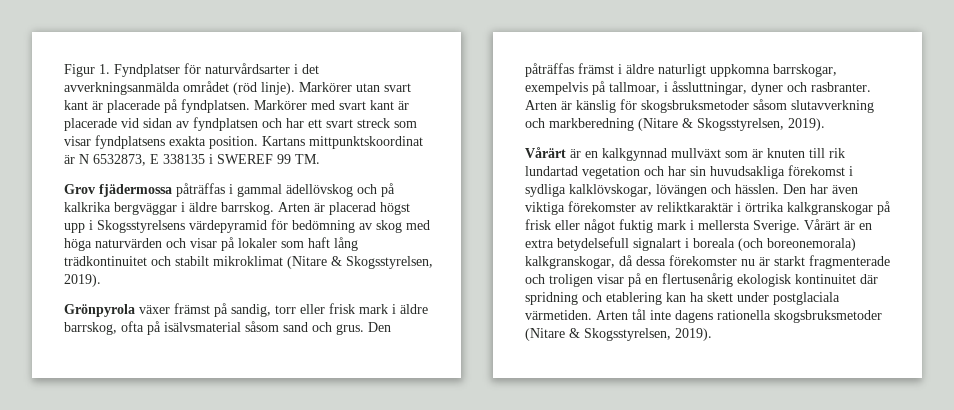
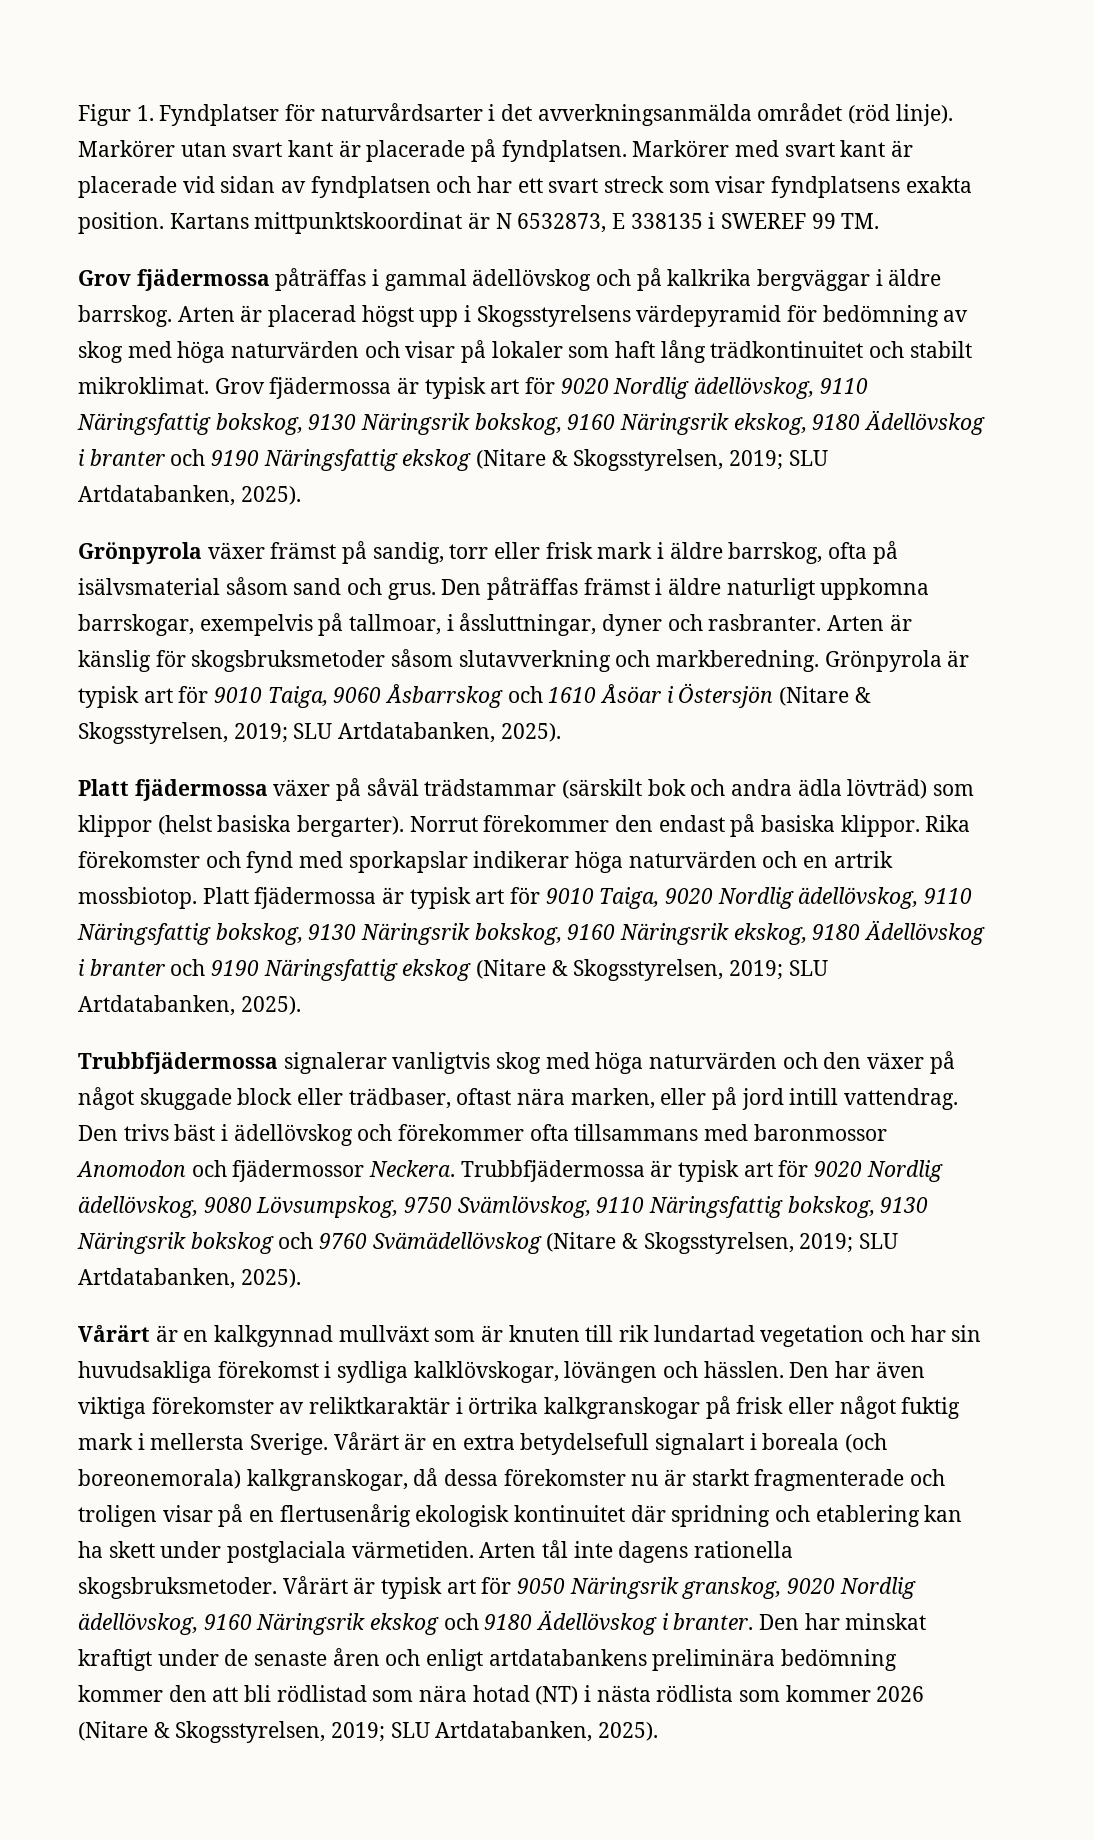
- Arten är placerad högst upp i Skogsstyrelsens värdepyramid för bedömning av skog med höga naturvärden och visar på lokaler som haft lång trädkontinuitet och stabilt mikroklimat (Nitare & Skogsstyrelsen, 2019).
+ Arten är placerad högst upp i Skogsstyrelsens värdepyramid för bedömning av skog med höga naturvärden och visar på lokaler som haft lång trädkontinuitet och stabilt mikroklimat. Grov fjädermossa är typisk art för 9020 Nordlig ädellövskog, 9110 Näringsfattig bokskog, 9130 Näringsrik bokskog, 9160 Näringsrik ekskog, 9180 Ädellövskog i branter och 9190 Näringsfattig ekskog (Nitare & Skogsstyrelsen, 2019; SLU Artdatabanken, 2025).
- Arten är känslig för skogsbruksmetoder såsom slutavverkning och markberedning (Nitare & Skogsstyrelsen, 2019).
+ Arten är känslig för skogsbruksmetoder såsom slutavverkning och markberedning. Grönpyrola är typisk art för 9010 Taiga, 9060 Åsbarrskog och 1610 Åsöar i Östersjön (Nitare & Skogsstyrelsen, 2019; SLU Artdatabanken, 2025).
+ Platt fjädermossa växer på såväl trädstammar (särskilt bok och andra ädla lövträd) som klippor (helst basiska bergarter). Norrut förekommer den endast på basiska klippor. Rika förekomster och fynd med sporkapslar indikerar höga naturvärden och en artrik mossbiotop. Platt fjädermossa är typisk art för 9010 Taiga, 9020 Nordlig ädellövskog, 9110 Näringsfattig bokskog, 9130 Näringsrik bokskog, 9160 Näringsrik ekskog, 9180 Ädellövskog i branter och 9190 Näringsfattig ekskog (Nitare & Skogsstyrelsen, 2019; SLU Artdatabanken, 2025).
+ Trubbfjädermossa signalerar vanligtvis skog med höga naturvärden och den växer på något skuggade block eller trädbaser, oftast nära marken, eller på jord intill vattendrag. Den trivs bäst i ädellövskog och förekommer ofta tillsammans med baronmossor Anomodon och fjädermossor Neckera. Trubbfjädermossa är typisk art för 9020 Nordlig ädellövskog, 9080 Lövsumpskog, 9750 Svämlövskog, 9110 Näringsfattig bokskog, 9130 Näringsrik bokskog och 9760 Svämädellövskog (Nitare & Skogsstyrelsen, 2019; SLU Artdatabanken, 2025).
- Arten tål inte dagens rationella skogsbruksmetoder (Nitare & Skogsstyrelsen, 2019).
+ Arten tål inte dagens rationella skogsbruksmetoder. Vårärt är typisk art för 9050 Näringsrik granskog, 9020 Nordlig ädellövskog, 9160 Näringsrik ekskog och 9180 Ädellövskog i branter. Den har minskat kraftigt under de senaste åren och enligt artdatabankens preliminära bedömning kommer den att bli rödlistad som nära hotad (NT) i nästa rödlista som kommer 2026 (Nitare & Skogsstyrelsen, 2019; SLU Artdatabanken, 2025).

